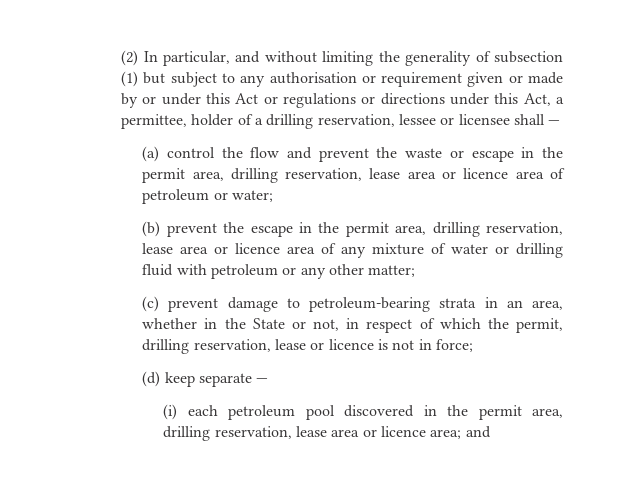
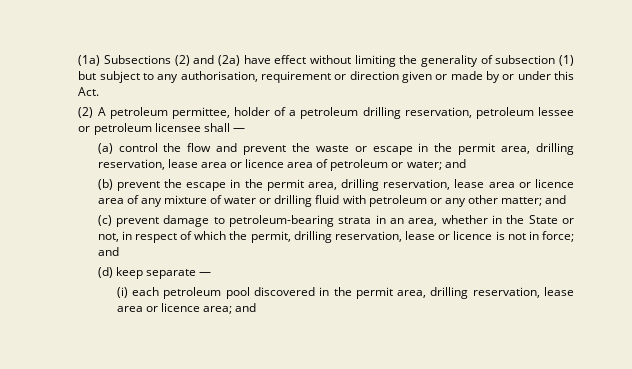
- (2) In particular, and without limiting the generality of subsection (1) but subject to any authorisation or requirement given or made by or under this Act or regulations or directions under this Act, a permittee, holder of a drilling reservation, lessee or licensee shall —
+ (1a) Subsections (2) and (2a) have effect without limiting the generality of subsection (1) but subject to any authorisation, requirement or direction given or made by or under this Act.
+ (2) A petroleum permittee, holder of a petroleum drilling reservation, petroleum lessee or petroleum licensee shall —
- (a) control the flow and prevent the waste or escape in the permit area, drilling reservation, lease area or licence area of petroleum or water;
+ (a) control the flow and prevent the waste or escape in the permit area, drilling reservation, lease area or licence area of petroleum or water; and
- (b) prevent the escape in the permit area, drilling reservation, lease area or licence area of any mixture of water or drilling fluid with petroleum or any other matter;
+ (b) prevent the escape in the permit area, drilling reservation, lease area or licence area of any mixture of water or drilling fluid with petroleum or any other matter; and
- (c) prevent damage to petroleum-bearing strata in an area, whether in the State or not, in respect of which the permit, drilling reservation, lease or licence is not in force;
+ (c) prevent damage to petroleum-bearing strata in an area, whether in the State or not, in respect of which the permit, drilling reservation, lease or licence is not in force; and

